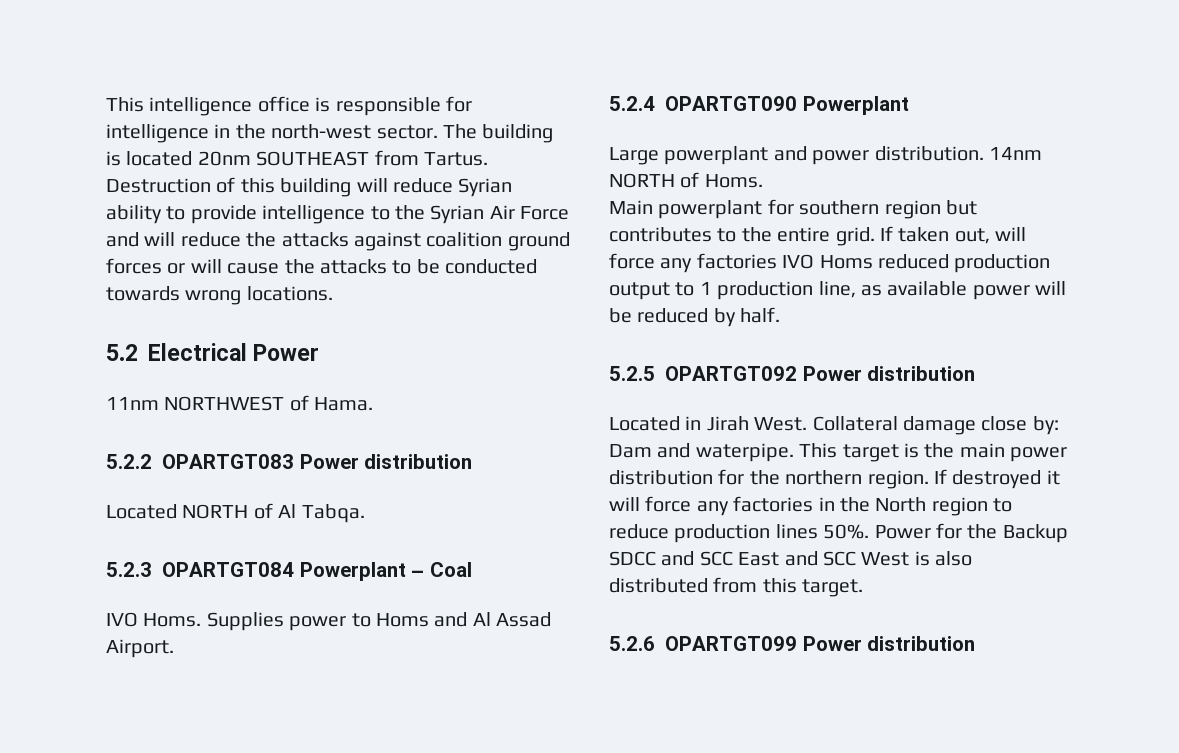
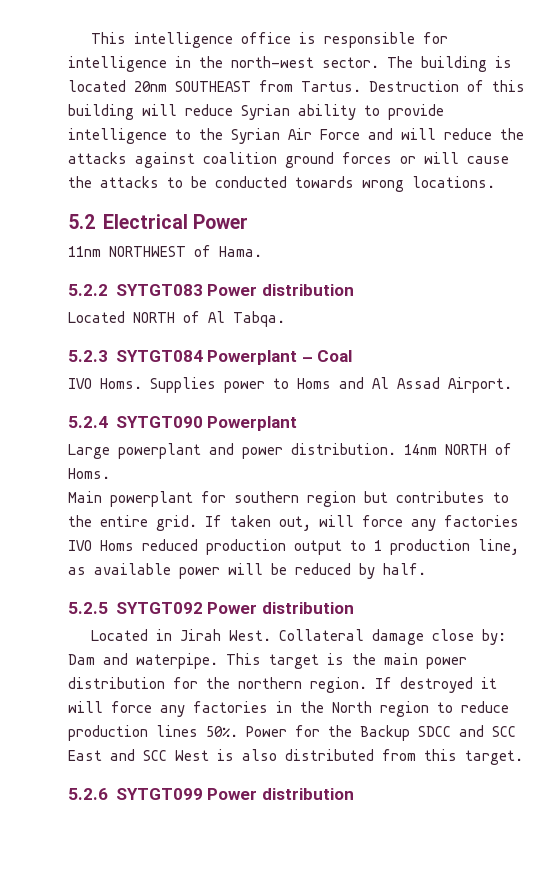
- 5.2.2 OPARTGT083 Power distribution
+ 5.2.2 SYTGT083 Power distribution
- 5.2.3 OPARTGT084 Powerplant – Coal
+ 5.2.3 SYTGT084 Powerplant – Coal
- 5.2.4 OPARTGT090 Powerplant
+ 5.2.4 SYTGT090 Powerplant
- 5.2.5 OPARTGT092 Power distribution
+ 5.2.5 SYTGT092 Power distribution
- 5.2.6 OPARTGT099 Power distribution
+ 5.2.6 SYTGT099 Power distribution

